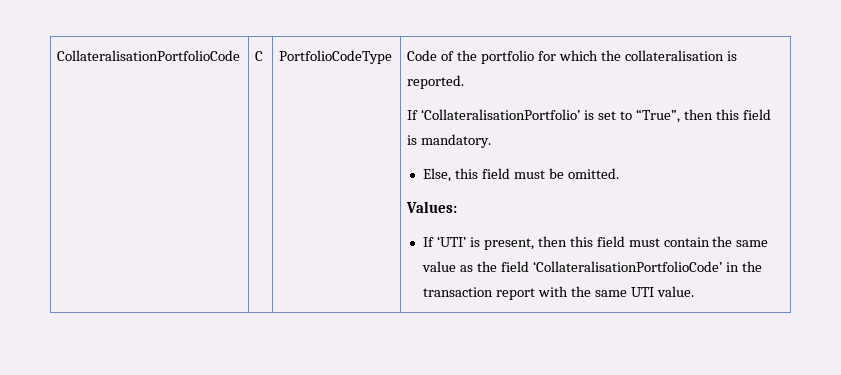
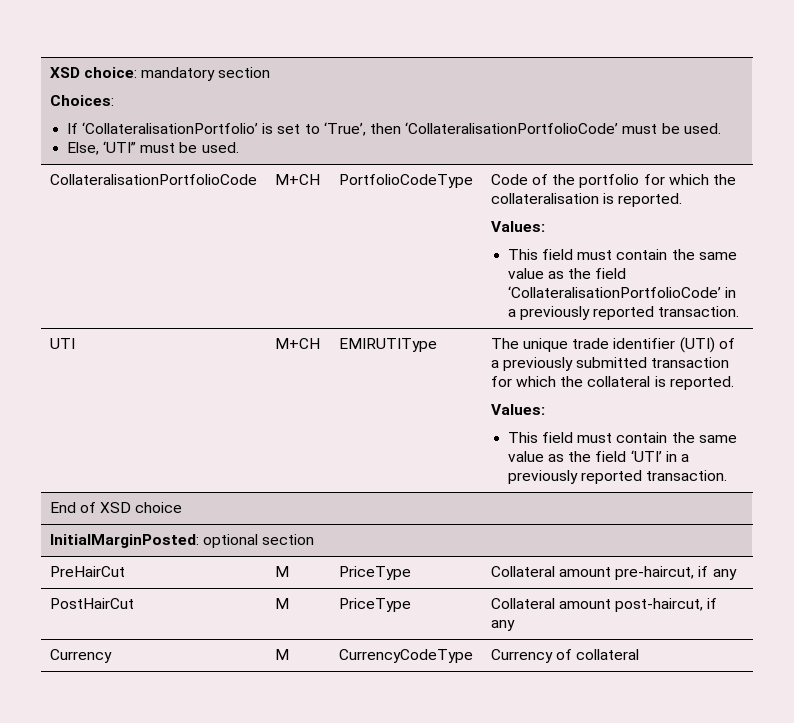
+ XSD choice: mandatory section
+ Choices:
+ If ‘CollateralisationPortfolio’ is set to ‘True’, then ‘CollateralisationPortfolioCode’ must be used.
+ Else, ‘UTI” must be used.
- CollateralisationPortfolioCode | C | PortfolioCodeType | Code of the portfolio for which the collateralisation is reported.
- If ‘CollateralisationPortfolio’ is set to “True”, then this field is mandatory.
- Else, this field must be omitted.
+ CollateralisationPortfolioCode | M+CH | PortfolioCodeType | Code of the portfolio for which the collateralisation is reported.
  Values:
- If ‘UTI’ is present, then this field must contain the same value as the field ‘CollateralisationPortfolioCode’ in the transaction report with the same UTI value.
+ This field must contain the same value as the field ‘CollateralisationPortfolioCode’ in a previously reported transaction.
+ UTI | M+CH | EMIRUTIType | The unique trade identifier (UTI) of a previously submitted transaction for which the collateral is reported.
+ Values:
+ This field must contain the same value as the field ‘UTI’ in a previously reported transaction.
+ End of XSD choice
+ InitialMarginPosted: optional section
+ PreHairCut | M | PriceType | Collateral amount pre-haircut, if any
+ PostHairCut | M | PriceType | Collateral amount post-haircut, if any
+ Currency | M | CurrencyCodeType | Currency of collateral

